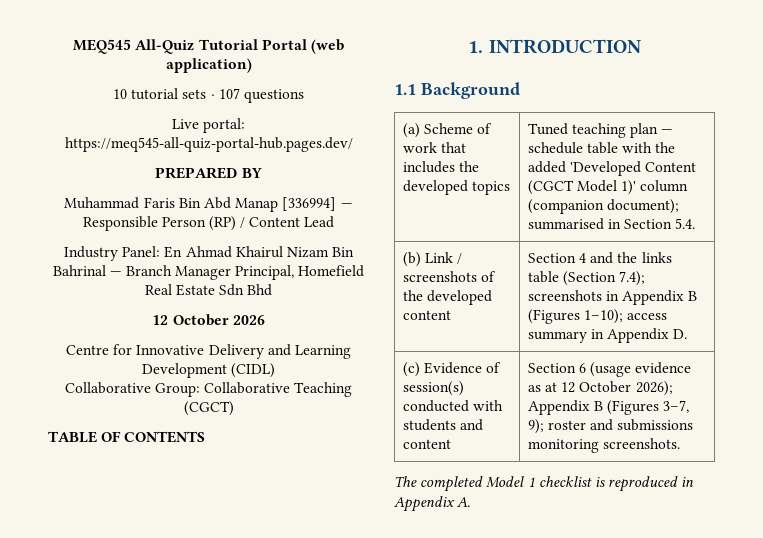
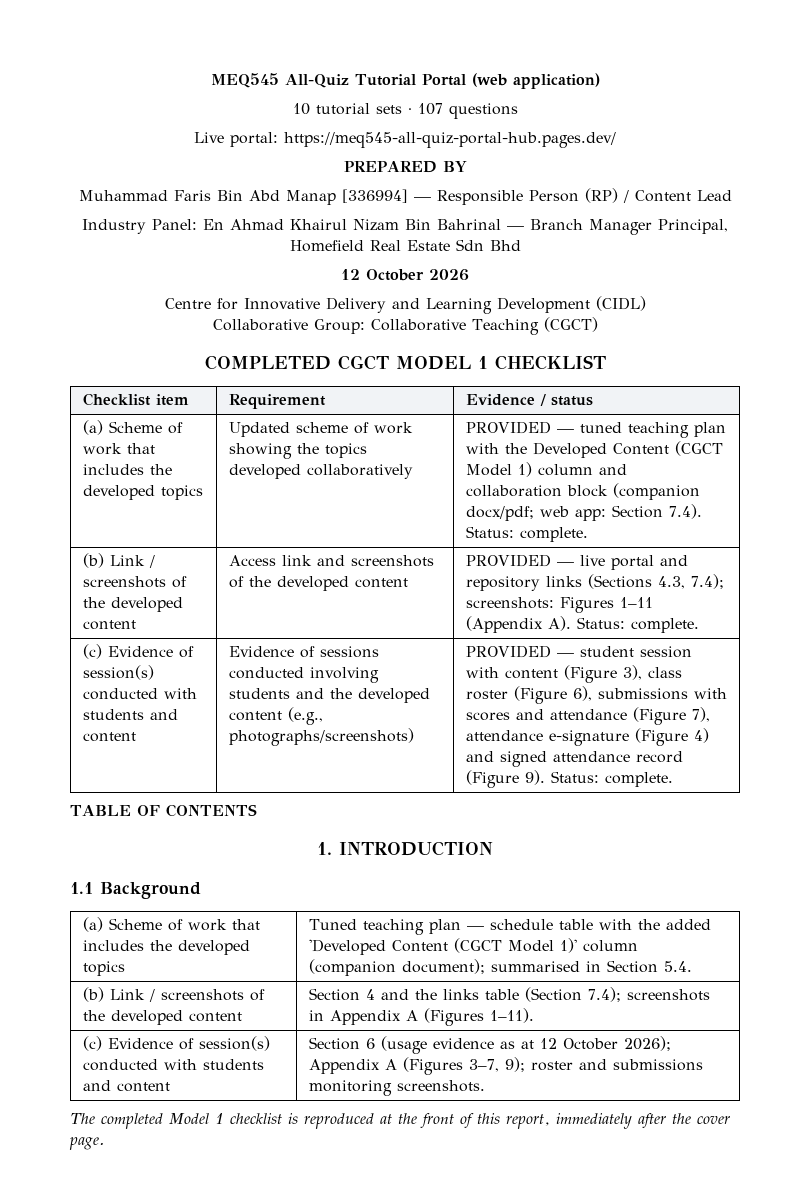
+ COMPLETED CGCT MODEL 1 CHECKLIST
+ Checklist item | Requirement | Evidence / status
+ (a) Scheme of work that includes the developed topics | Updated scheme of work showing the topics developed collaboratively | PROVIDED — tuned teaching plan with the Developed Content (CGCT Model 1) column and collaboration block (companion docx/pdf; web app: Section 7.4). Status: complete.
+ (b) Link / screenshots of the developed content | Access link and screenshots of the developed content | PROVIDED — live portal and repository links (Sections 4.3, 7.4); screenshots: Figures 1–11 (Appendix A). Status: complete.
+ (c) Evidence of session(s) conducted with students and content | Evidence of sessions conducted involving students and the developed content (e.g., photographs/screenshots) | PROVIDED — student session with content (Figure 3), class roster (Figure 6), submissions with scores and attendance (Figure 7), attendance e-signature (Figure 4) and signed attendance record (Figure 9). Status: complete.
- (b) Link / screenshots of the developed content | Section 4 and the links table (Section 7.4); screenshots in Appendix B (Figures 1–10); access summary in Appendix D.
+ (b) Link / screenshots of the developed content | Section 4 and the links table (Section 7.4); screenshots in Appendix A (Figures 1–11).
- (c) Evidence of session(s) conducted with students and content | Section 6 (usage evidence as at 12 October 2026); Appendix B (Figures 3–7, 9); roster and submissions monitoring screenshots.
+ (c) Evidence of session(s) conducted with students and content | Section 6 (usage evidence as at 12 October 2026); Appendix A (Figures 3–7, 9); roster and submissions monitoring screenshots.
- The completed Model 1 checklist is reproduced in Appendix A.
+ The completed Model 1 checklist is reproduced at the front of this report, immediately after the cover page.

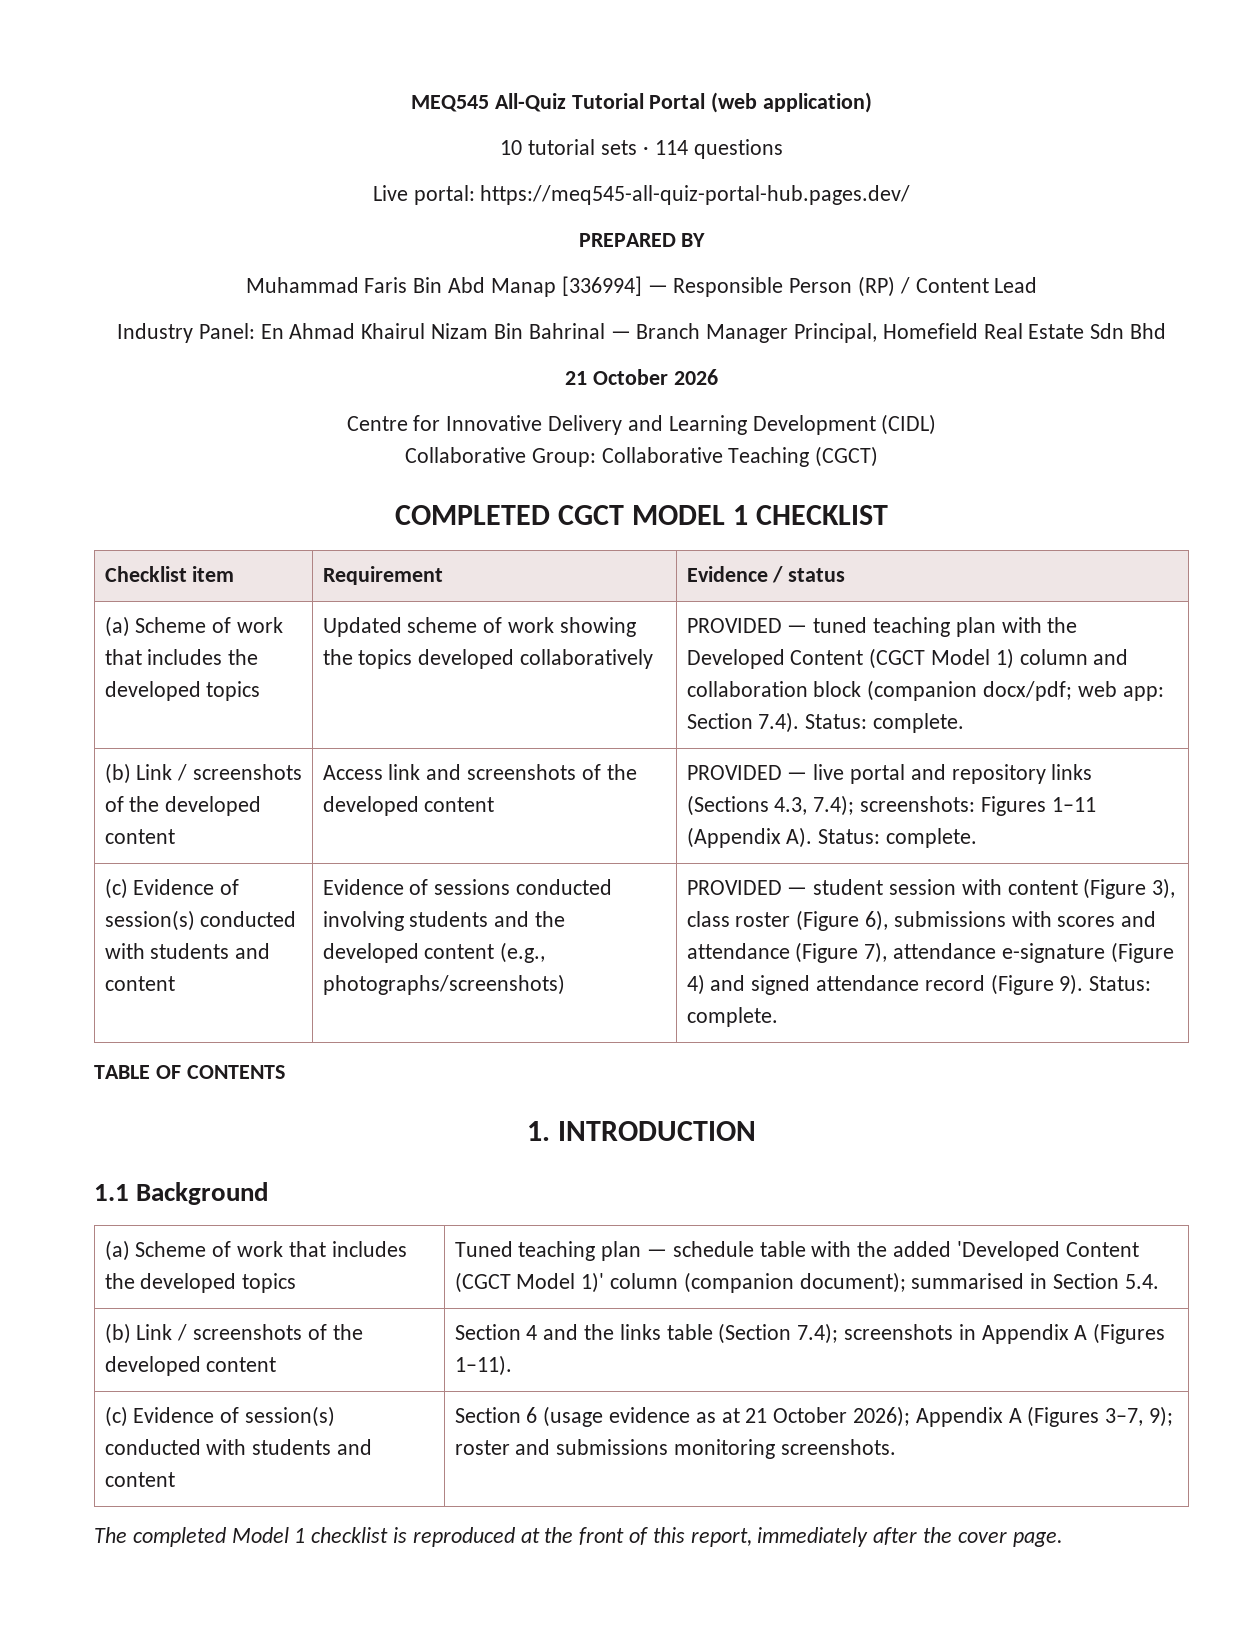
- 10 tutorial sets · 107 questions
+ 10 tutorial sets · 114 questions
- 12 October 2026
+ 21 October 2026
- (c) Evidence of session(s) conducted with students and content | Section 6 (usage evidence as at 12 October 2026); Appendix A (Figures 3–7, 9); roster and submissions monitoring screenshots.
+ (c) Evidence of session(s) conducted with students and content | Section 6 (usage evidence as at 21 October 2026); Appendix A (Figures 3–7, 9); roster and submissions monitoring screenshots.

